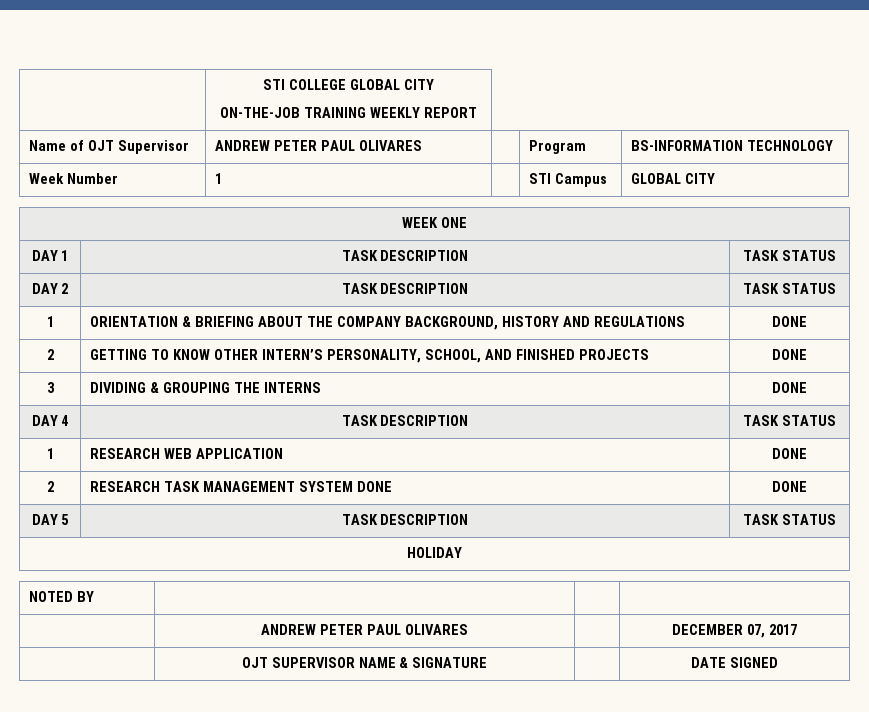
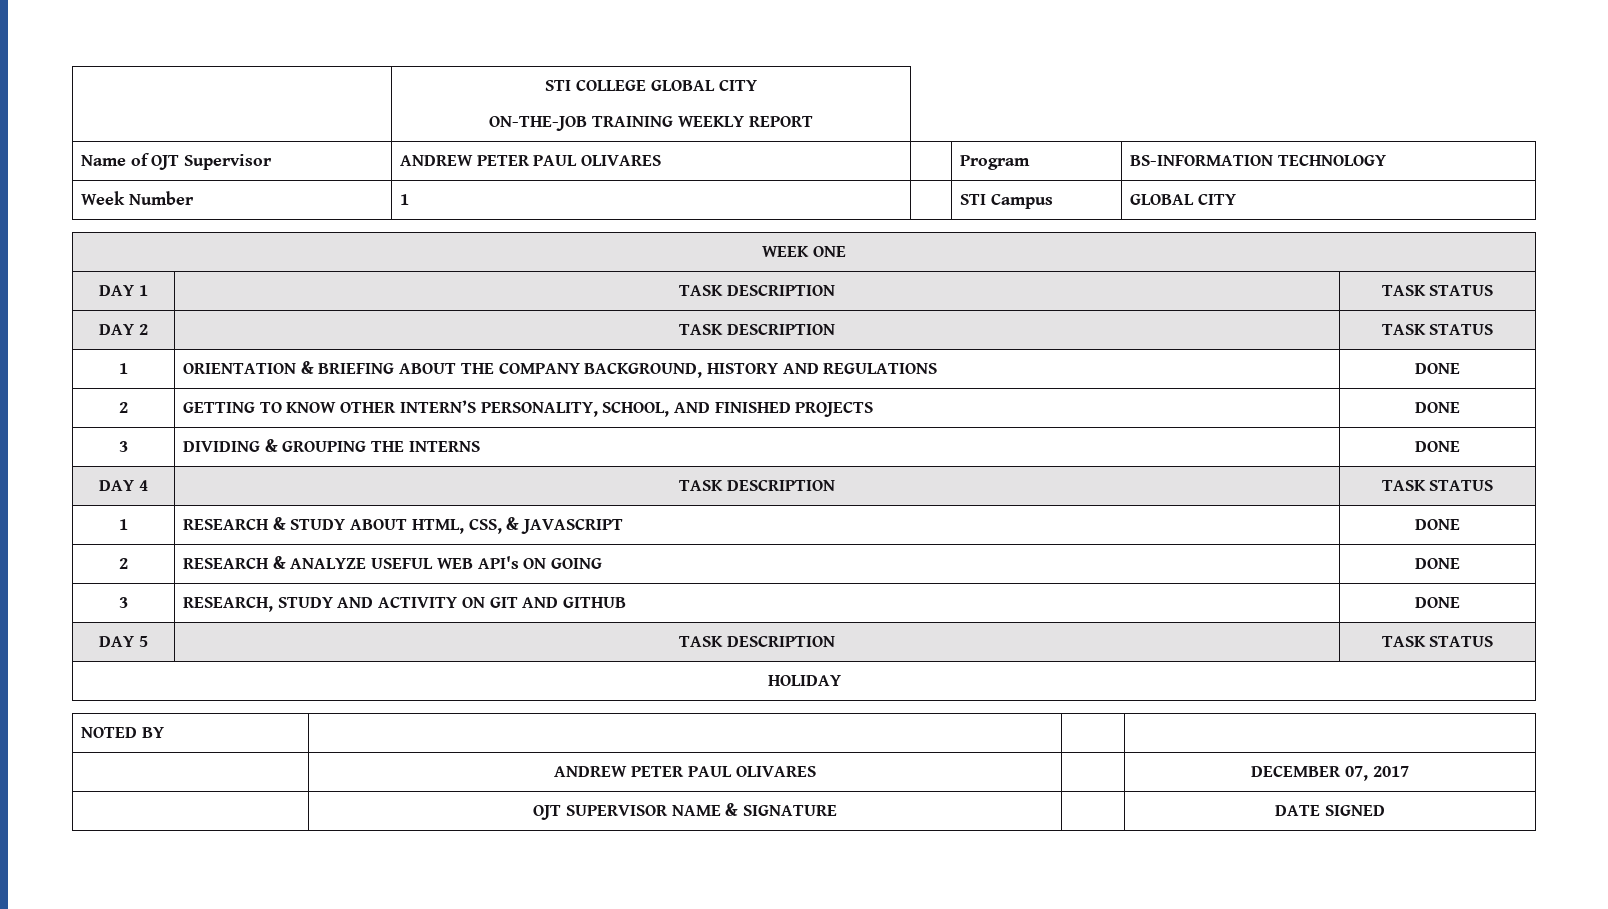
- 1 | RESEARCH WEB APPLICATION | DONE
- 2 | RESEARCH TASK MANAGEMENT SYSTEM DONE | DONE
+ 1 | RESEARCH & STUDY ABOUT HTML, CSS, & JAVASCRIPT | DONE
+ 2 | RESEARCH & ANALYZE USEFUL WEB API's ON GOING | DONE
+ 3 | RESEARCH, STUDY AND ACTIVITY ON GIT AND GITHUB | DONE

